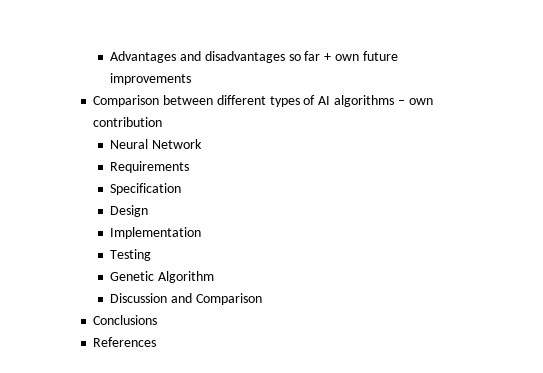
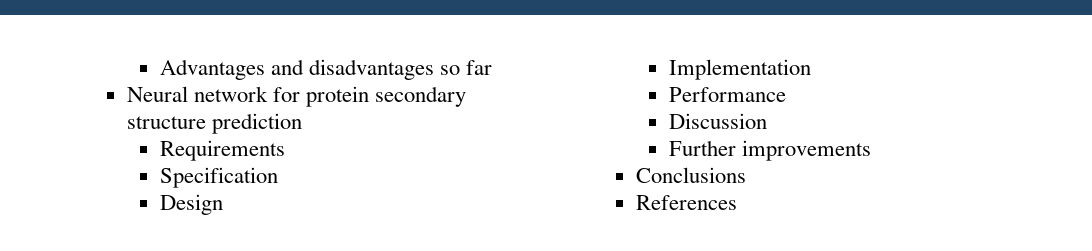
- Advantages and disadvantages so far + own future improvements
- Comparison between different types of AI algorithms – own contribution
- Neural Network
+ Advantages and disadvantages so far
+ Neural network for protein secondary structure prediction
- Testing
- Genetic Algorithm
+ Performance
- Discussion and Comparison
+ Discussion
+ Further improvements

